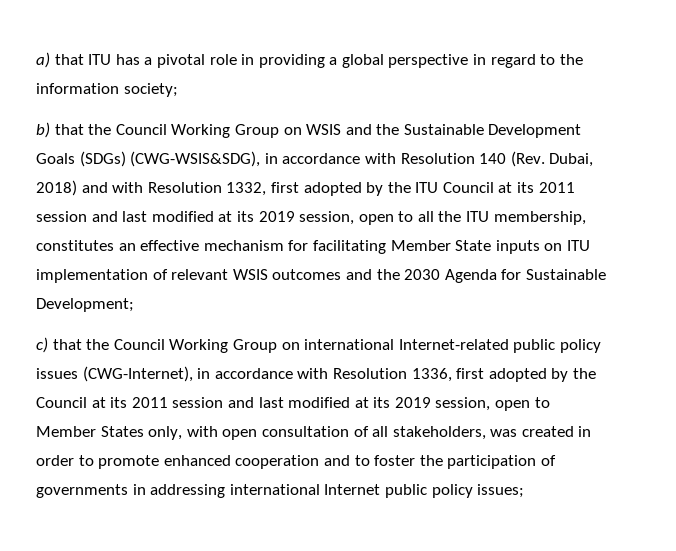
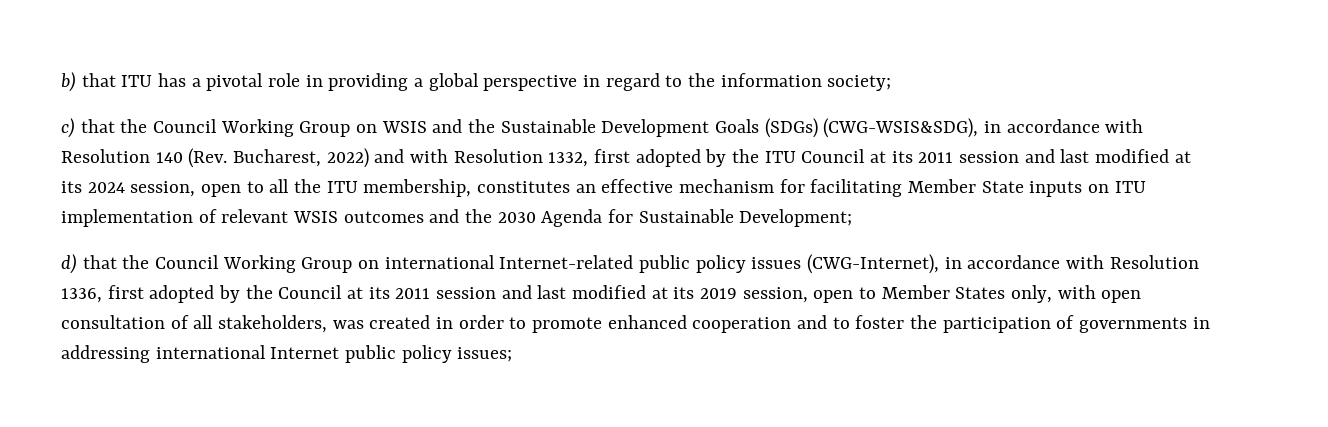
- a) that ITU has a pivotal role in providing a global perspective in regard to the information society;
+ b) that ITU has a pivotal role in providing a global perspective in regard to the information society;
- b) that the Council Working Group on WSIS and the Sustainable Development Goals (SDGs) (CWG-WSIS&SDG), in accordance with Resolution 140 (Rev. Dubai, 2018) and with Resolution 1332, first adopted by the ITU Council at its 2011 session and last modified at its 2019 session, open to all the ITU membership, constitutes an effective mechanism for facilitating Member State inputs on ITU implementation of relevant WSIS outcomes and the 2030 Agenda for Sustainable Development;
+ c) that the Council Working Group on WSIS and the Sustainable Development Goals (SDGs) (CWG-WSIS&SDG), in accordance with Resolution 140 (Rev. Bucharest, 2022) and with Resolution 1332, first adopted by the ITU Council at its 2011 session and last modified at its 2024 session, open to all the ITU membership, constitutes an effective mechanism for facilitating Member State inputs on ITU implementation of relevant WSIS outcomes and the 2030 Agenda for Sustainable Development;
- c) that the Council Working Group on international Internet-related public policy issues (CWG-Internet), in accordance with Resolution 1336, first adopted by the Council at its 2011 session and last modified at its 2019 session, open to Member States only, with open consultation of all stakeholders, was created in order to promote enhanced cooperation and to foster the participation of governments in addressing international Internet public policy issues;
+ d) that the Council Working Group on international Internet-related public policy issues (CWG-Internet), in accordance with Resolution 1336, first adopted by the Council at its 2011 session and last modified at its 2019 session, open to Member States only, with open consultation of all stakeholders, was created in order to promote enhanced cooperation and to foster the participation of governments in addressing international Internet public policy issues;

